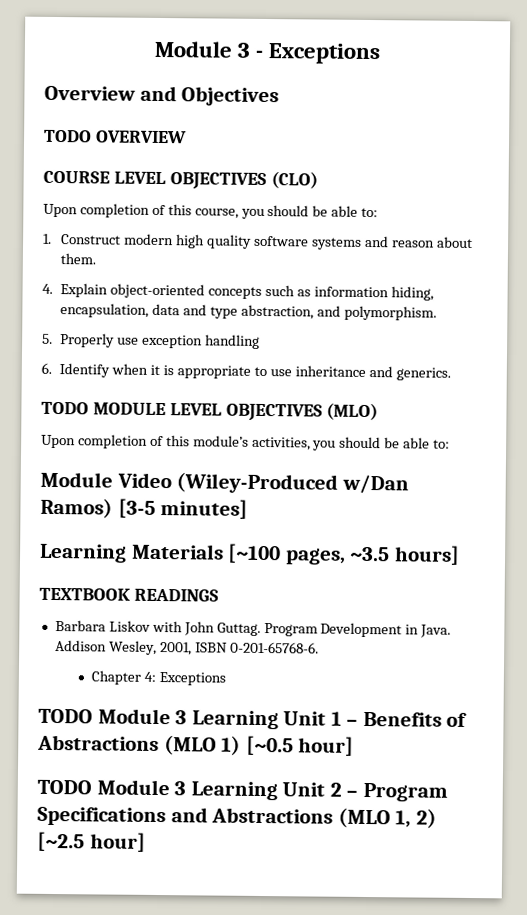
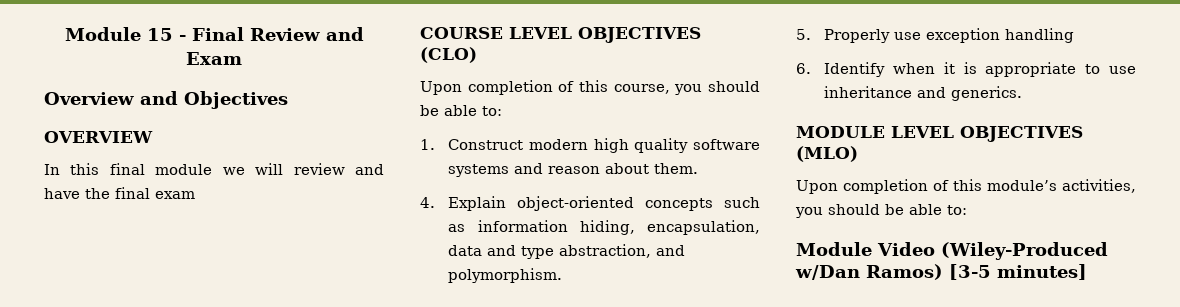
- Module 3 - Exceptions
+ Module 15 - Final Review and Exam
- TODO OVERVIEW
+ OVERVIEW
+ In this final module we will review and have the final exam
- TODO MODULE LEVEL OBJECTIVES (MLO)
+ MODULE LEVEL OBJECTIVES (MLO)
- Learning Materials [~100 pages, ~3.5 hours]
- TEXTBOOK READINGS
- Barbara Liskov with John Guttag. Program Development in Java. Addison Wesley, 2001, ISBN 0-201-65768-6.
- Chapter 4: Exceptions
- TODO Module 3 Learning Unit 1 – Benefits of Abstractions (MLO 1) [~0.5 hour]
- TODO Module 3 Learning Unit 2 – Program Specifications and Abstractions (MLO 1, 2) [~2.5 hour]

